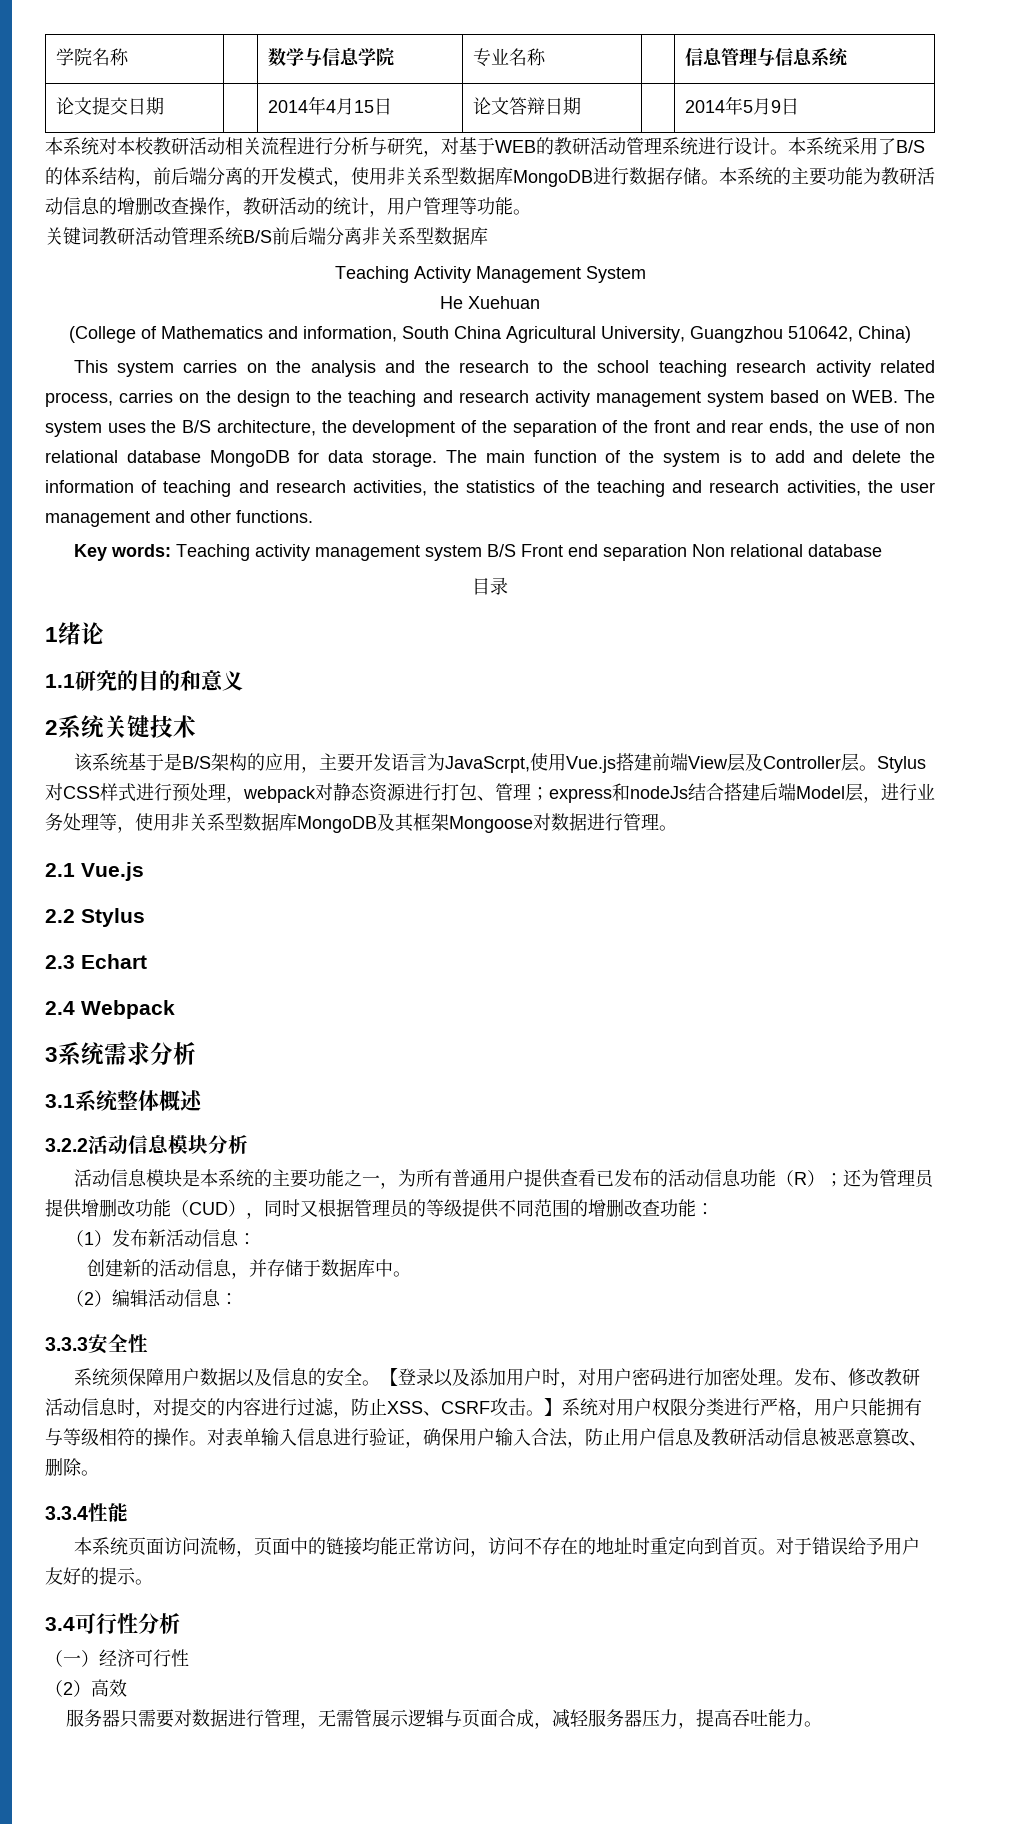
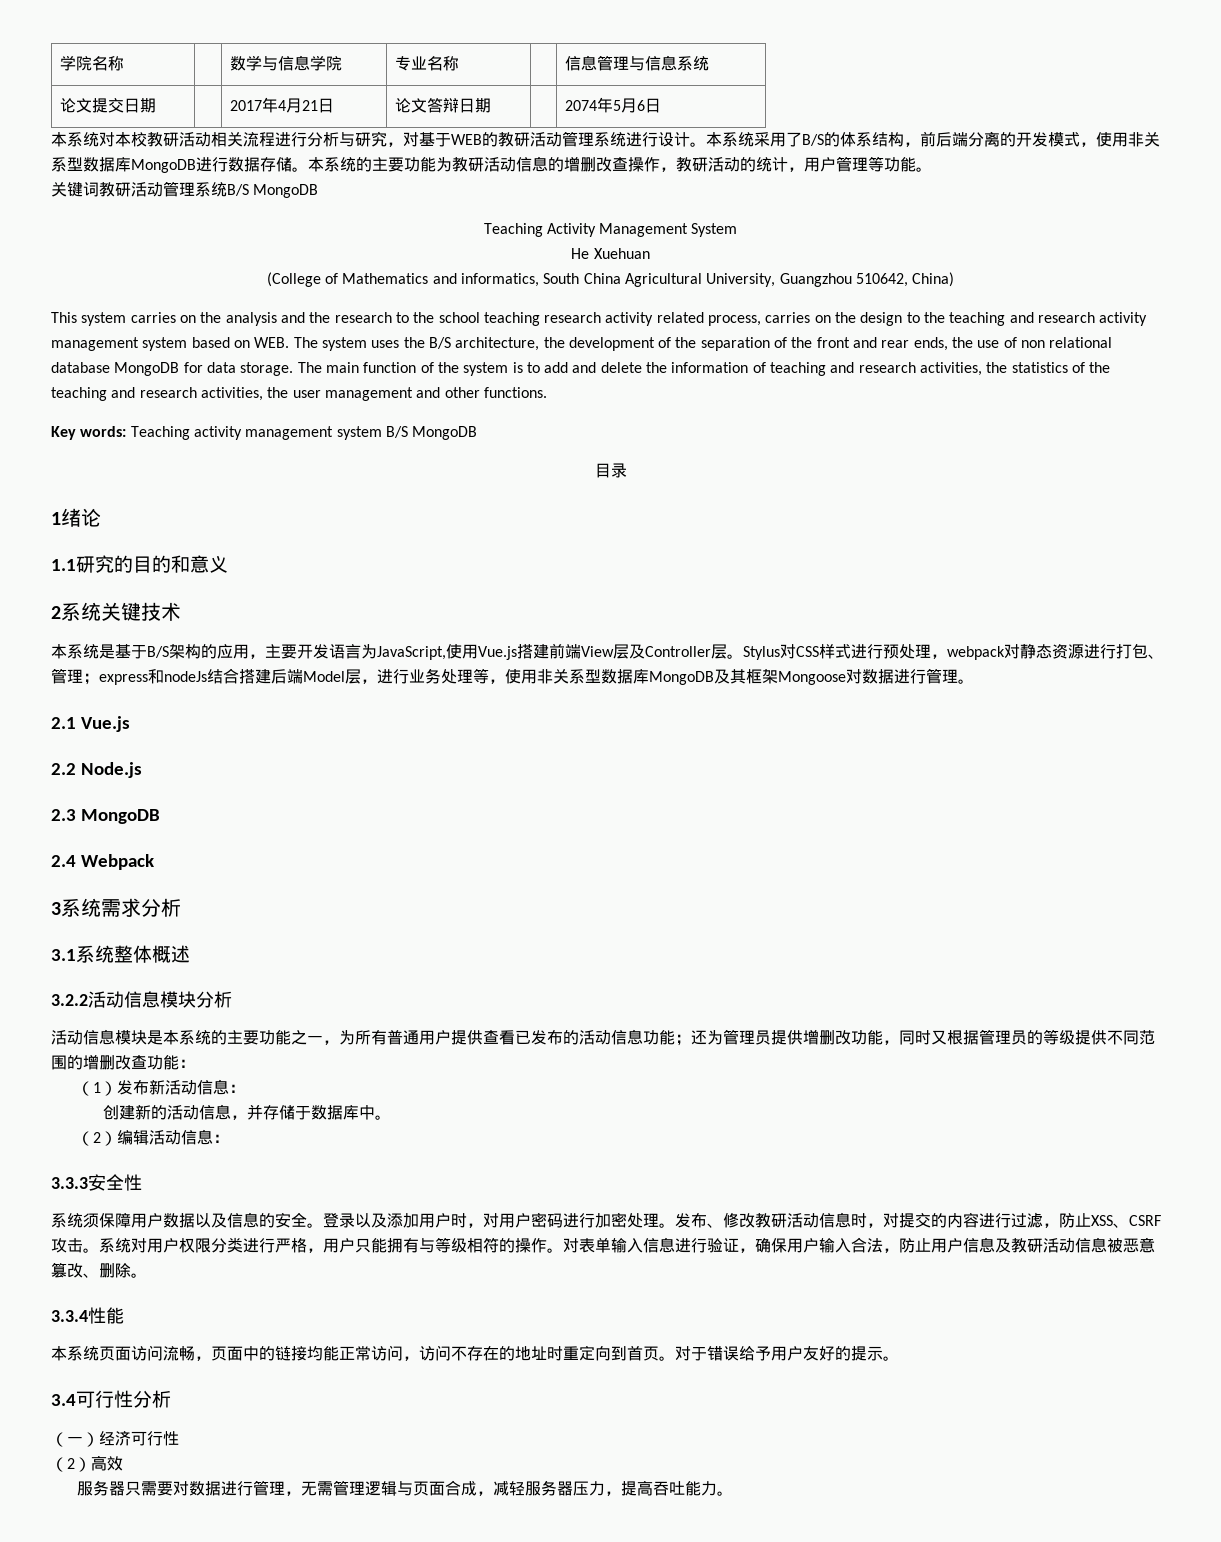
- 论文提交日期 | | 2014年4月15日 | 论文答辩日期 | | 2014年5月9日
+ 论文提交日期 | | 2017年4月21日 | 论文答辩日期 | | 2074年5月6日
- 关键词教研活动管理系统B/S前后端分离非关系型数据库
+ 关键词教研活动管理系统B/S MongoDB
- (College of Mathematics and information, South China Agricultural University, Guangzhou 510642, China)
+ (College of Mathematics and informatics, South China Agricultural University, Guangzhou 510642, China)
- Key words: Teaching activity management system B/S Front end separation Non relational database
+ Key words: Teaching activity management system B/S MongoDB
- 该系统基于是B/S架构的应用，主要开发语言为JavaScrpt,使用Vue.js搭建前端View层及Controller层。
+ 本系统是基于B/S架构的应用，主要开发语言为JavaScript,使用Vue.js搭建前端View层及Controller层。
- 2.2 Stylus
+ 2.2 Node.js
- 2.3 Echart
+ 2.3 MongoDB
- 活动信息模块是本系统的主要功能之一，为所有普通用户提供查看已发布的活动信息功能（R）；还为管理员提供增删改功能（CUD），同时又根据管理员的等级提供不同范围的增删改查功能：
+ 活动信息模块是本系统的主要功能之一，为所有普通用户提供查看已发布的活动信息功能；还为管理员提供增删改功能，同时又根据管理员的等级提供不同范围的增删改查功能：
- 【登录以及添加用户时，对用户密码进行加密处理。
+ 登录以及添加用户时，对用户密码进行加密处理。
- 】系统对用户权限分类进行严格，用户只能拥有与等级相符的操作。
+ 系统对用户权限分类进行严格，用户只能拥有与等级相符的操作。
- 服务器只需要对数据进行管理，无需管展示逻辑与页面合成，减轻服务器压力，提高吞吐能力。
+ 服务器只需要对数据进行管理，无需管理逻辑与页面合成，减轻服务器压力，提高吞吐能力。

